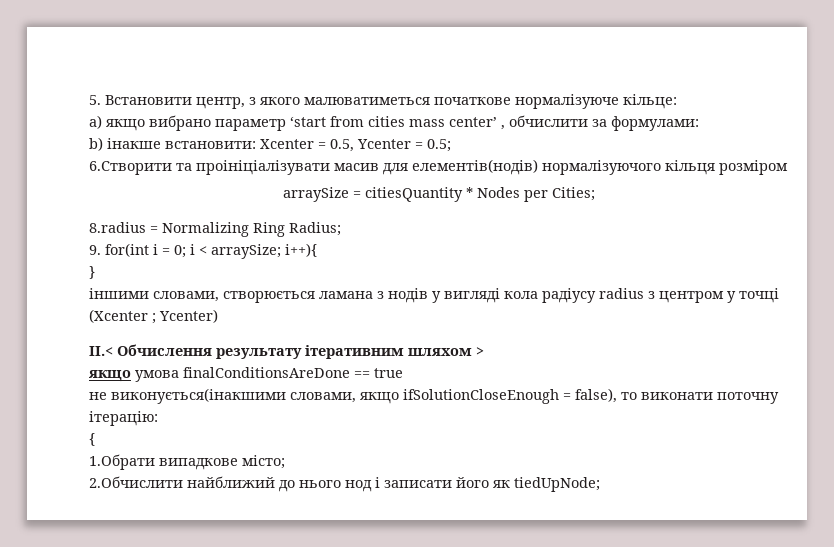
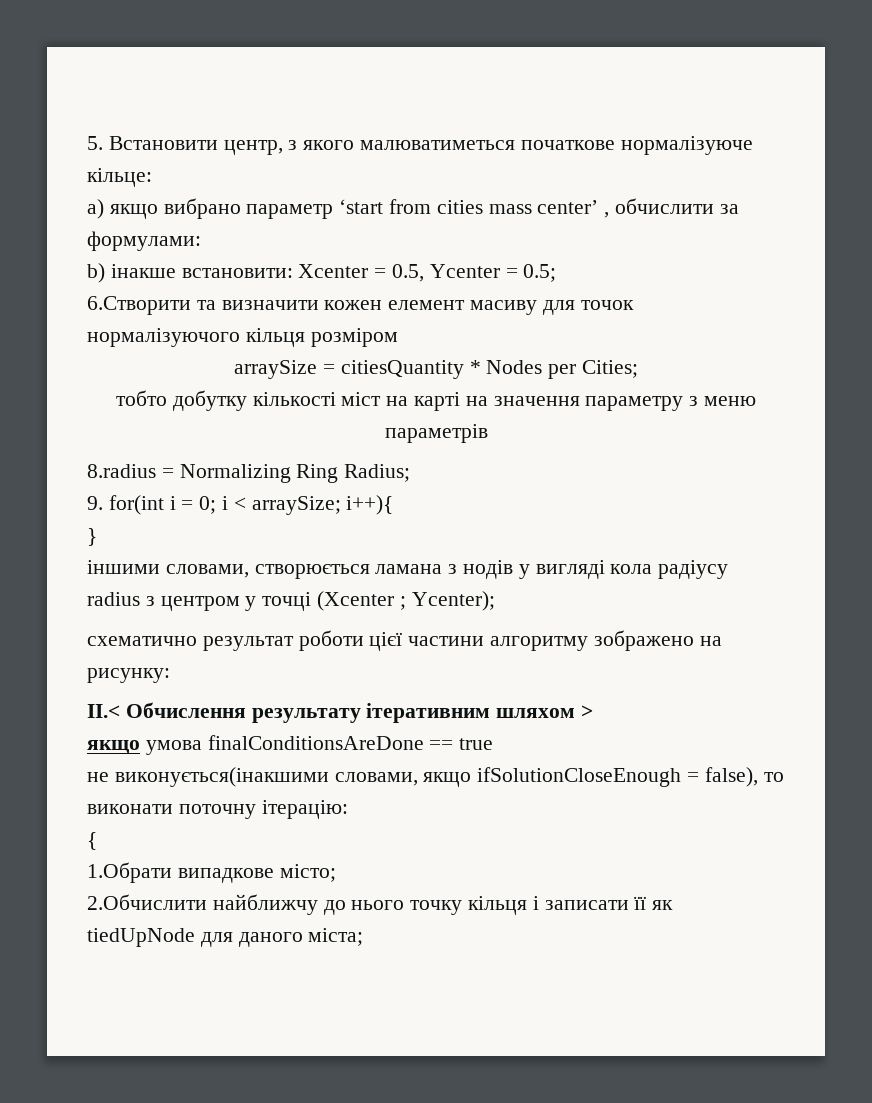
- 6.Створити та проініціалізувати масив для елементів(нодів) нормалізуючого кільця розміром
+ 6.Створити та визначити кожен елемент масиву для точок нормалізуючого кільця розміром
+ тобто добутку кількості міст на карті на значення параметру з меню параметрів
- іншими словами, створюється ламана з нодів у вигляді кола радіусу radius з центром у точці (Xcenter ; Ycenter)
+ іншими словами, створюється ламана з нодів у вигляді кола радіусу radius з центром у точці (Xcenter ; Ycenter);
+ схематично результат роботи цієї частини алгоритму зображено на рисунку:
- 2.Обчислити найближий до нього нод і записати його як tiedUpNode;
+ 2.Обчислити найближчу до нього точку кільця і записати її як tiedUpNode для даного міста;

